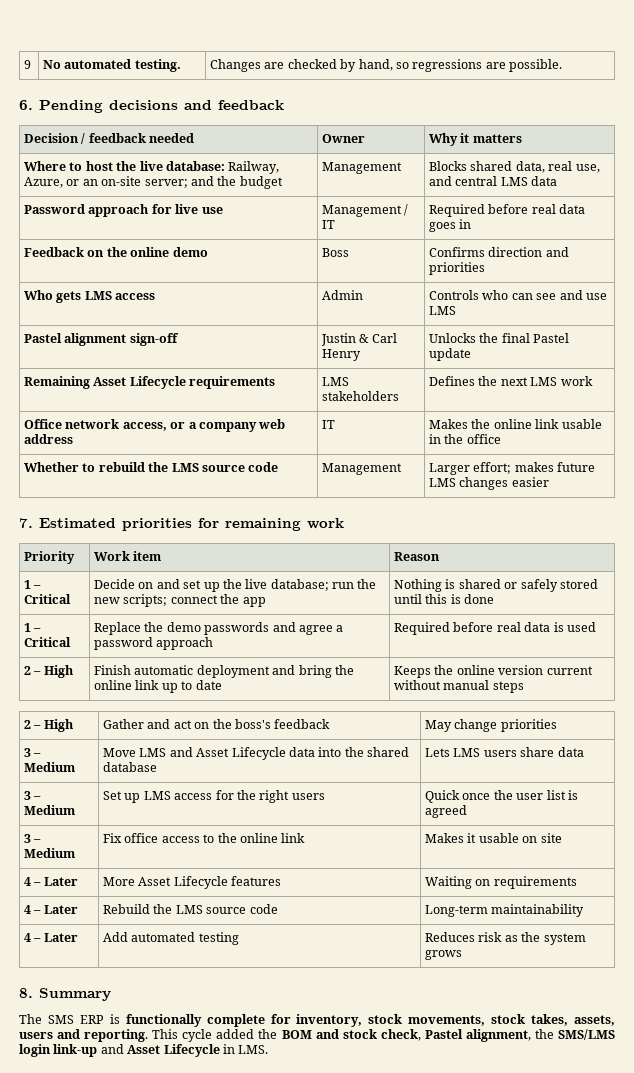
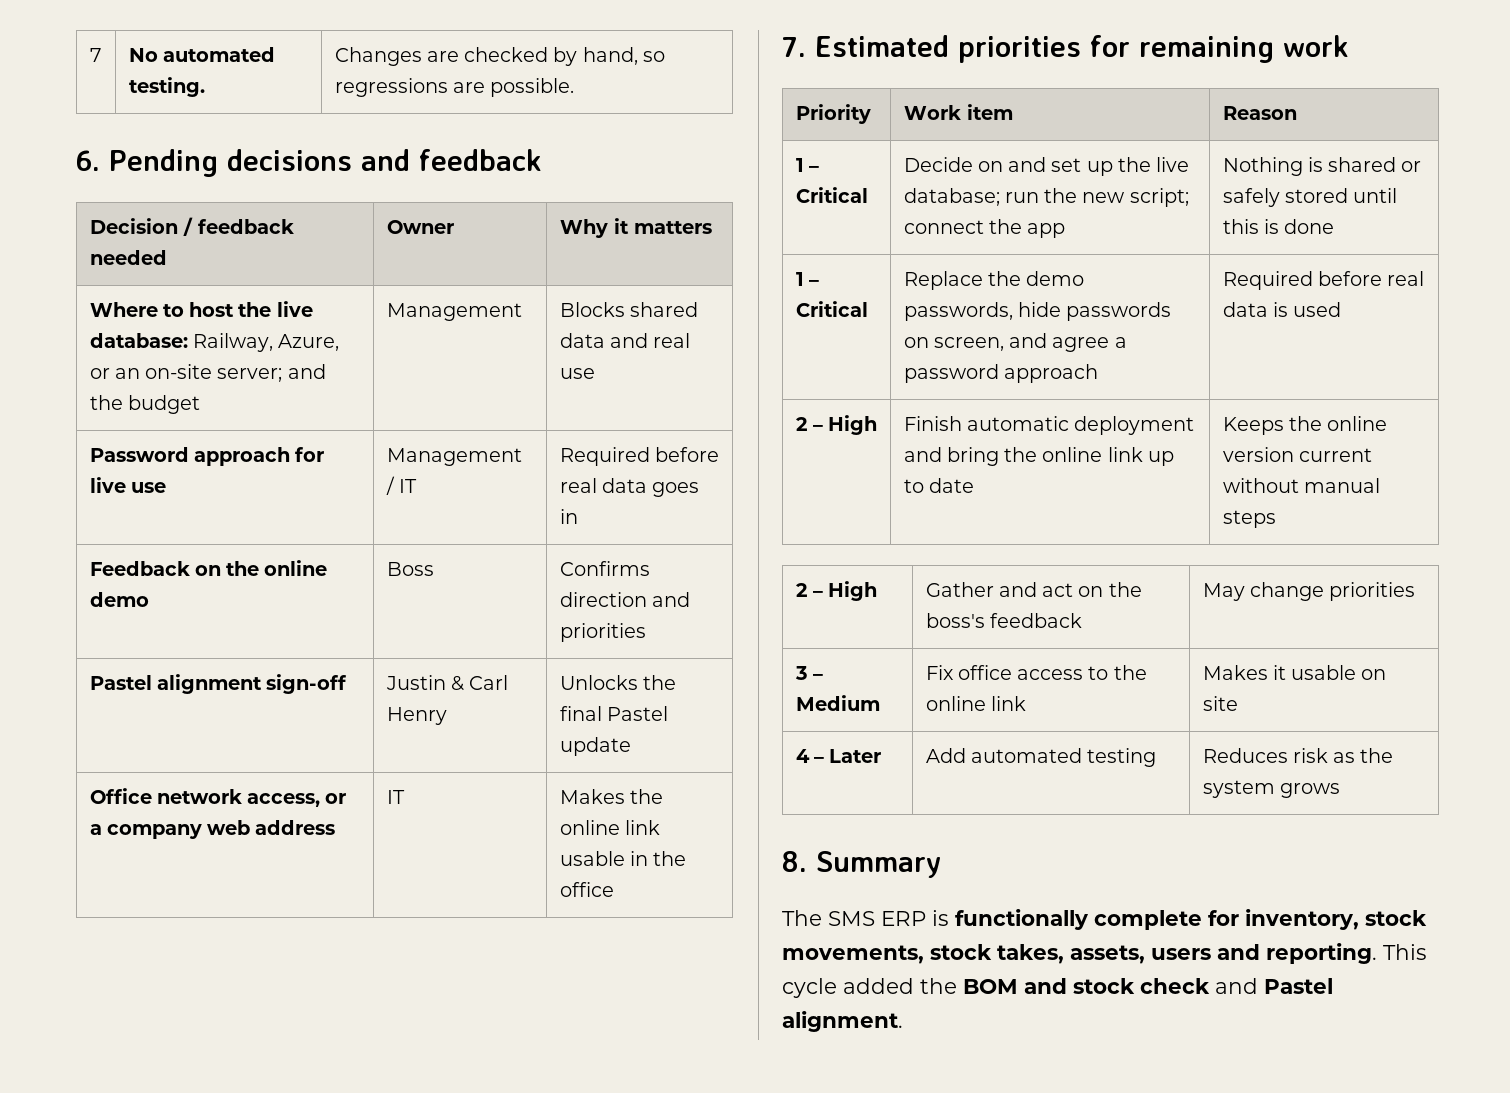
- 9 | No automated testing. | Changes are checked by hand, so regressions are possible.
+ 7 | No automated testing. | Changes are checked by hand, so regressions are possible.
- Where to host the live database: Railway, Azure, or an on-site server; and the budget | Management | Blocks shared data, real use, and central LMS data
+ Where to host the live database: Railway, Azure, or an on-site server; and the budget | Management | Blocks shared data and real use
- Who gets LMS access | Admin | Controls who can see and use LMS
- Remaining Asset Lifecycle requirements | LMS stakeholders | Defines the next LMS work
- Whether to rebuild the LMS source code | Management | Larger effort; makes future LMS changes easier
- 1 – Critical | Decide on and set up the live database; run the new scripts; connect the app | Nothing is shared or safely stored until this is done
+ 1 – Critical | Decide on and set up the live database; run the new script; connect the app | Nothing is shared or safely stored until this is done
- 1 – Critical | Replace the demo passwords and agree a password approach | Required before real data is used
+ 1 – Critical | Replace the demo passwords, hide passwords on screen, and agree a password approach | Required before real data is used
- 3 – Medium | Move LMS and Asset Lifecycle data into the shared database | Lets LMS users share data
- 3 – Medium | Set up LMS access for the right users | Quick once the user list is agreed
- 4 – Later | More Asset Lifecycle features | Waiting on requirements
- 4 – Later | Rebuild the LMS source code | Long-term maintainability
- This cycle added the BOM and stock check, Pastel alignment, the SMS/LMS login link-up and Asset Lifecycle in LMS.
+ This cycle added the BOM and stock check and Pastel alignment.

